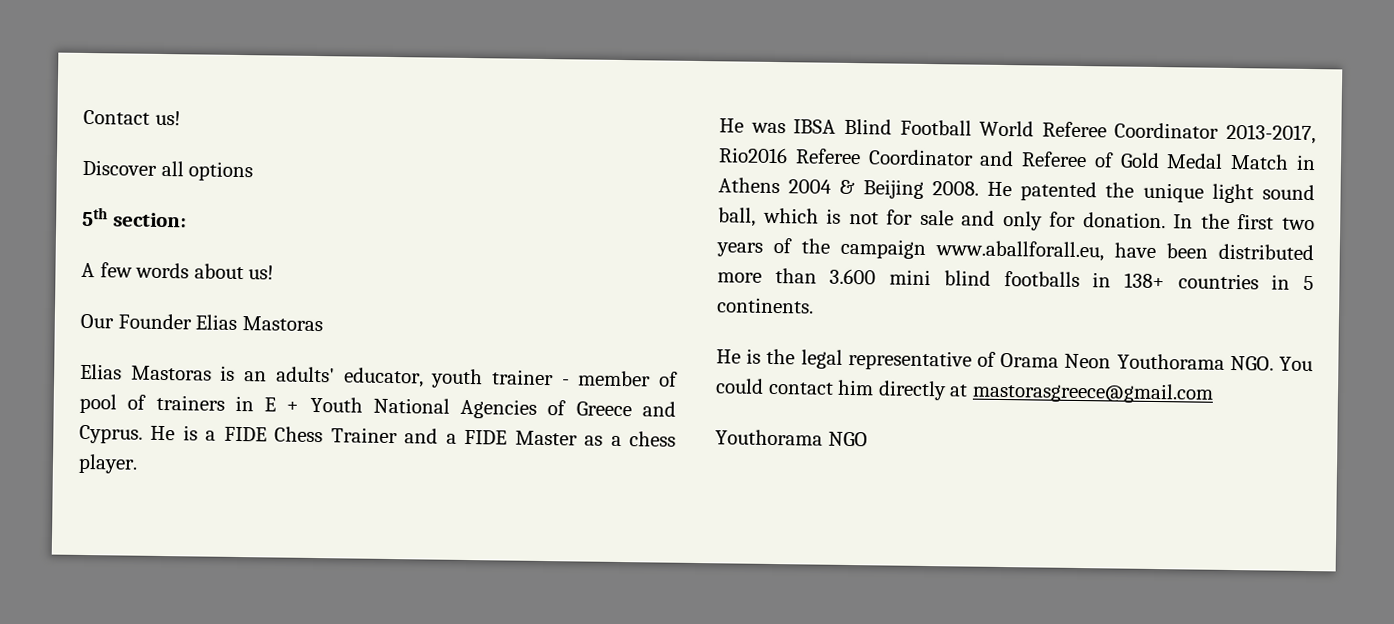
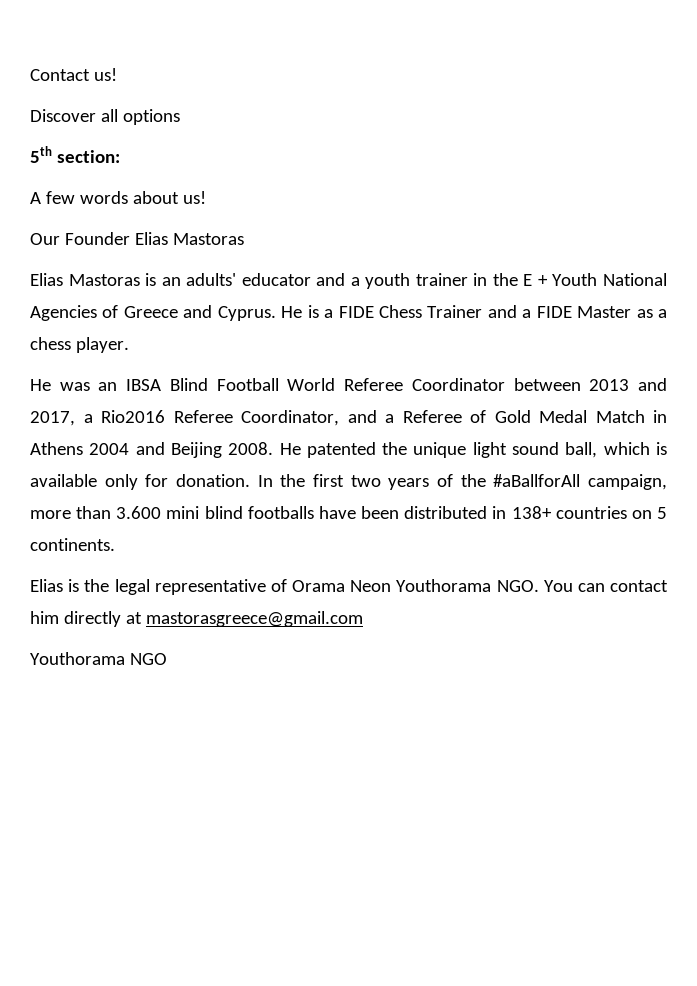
- Elias Mastoras is an adults' educator, youth trainer - member of pool of trainers in E + Youth National Agencies of Greece and Cyprus.
+ Elias Mastoras is an adults' educator and a youth trainer in the E + Youth National Agencies of Greece and Cyprus.
- He was IBSA Blind Football World Referee Coordinator 2013-2017, Rio2016 Referee Coordinator and Referee of Gold Medal Match in Athens 2004 & Beijing 2008.
+ He was an IBSA Blind Football World Referee Coordinator between 2013 and 2017, a Rio2016 Referee Coordinator, and a Referee of Gold Medal Match in Athens 2004 and Beijing 2008.
- He patented the unique light sound ball, which is not for sale and only for donation.
+ He patented the unique light sound ball, which is available only for donation.
- In the first two years of the campaign www.aballforall.eu, have been distributed more than 3.600 mini blind footballs in 138+ countries in 5 continents.
+ In the first two years of the #aBallforAll campaign, more than 3.600 mini blind footballs have been distributed in 138+ countries on 5 continents.
- He is the legal representative of Orama Neon Youthorama NGO. You could contact him directly at mastorasgreece@gmail.com
+ Elias is the legal representative of Orama Neon Youthorama NGO. You can contact him directly at mastorasgreece@gmail.com

